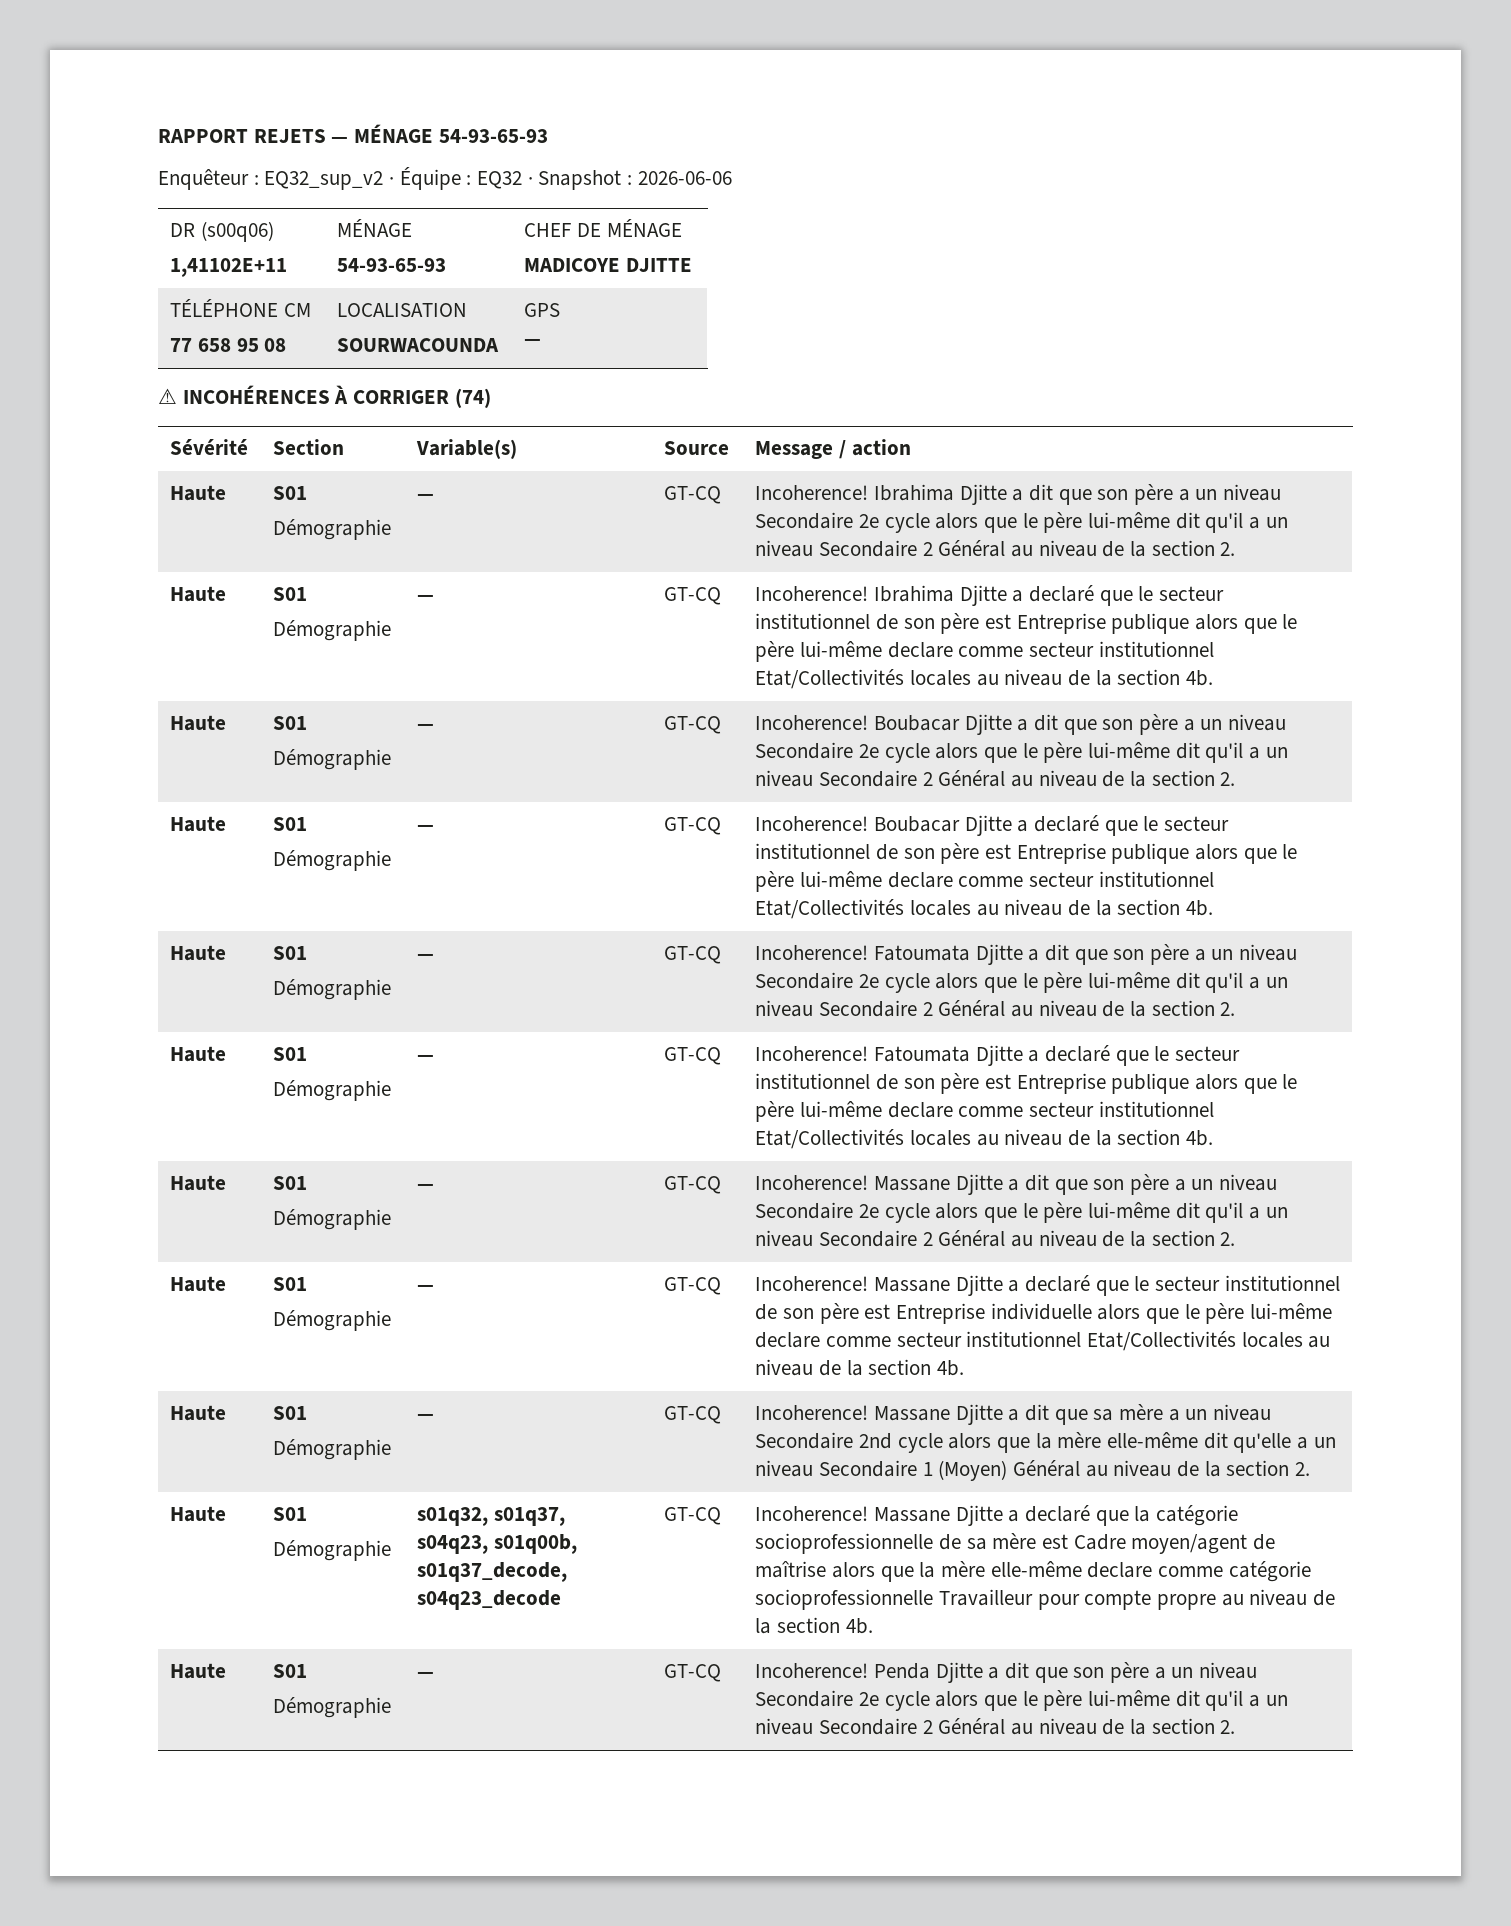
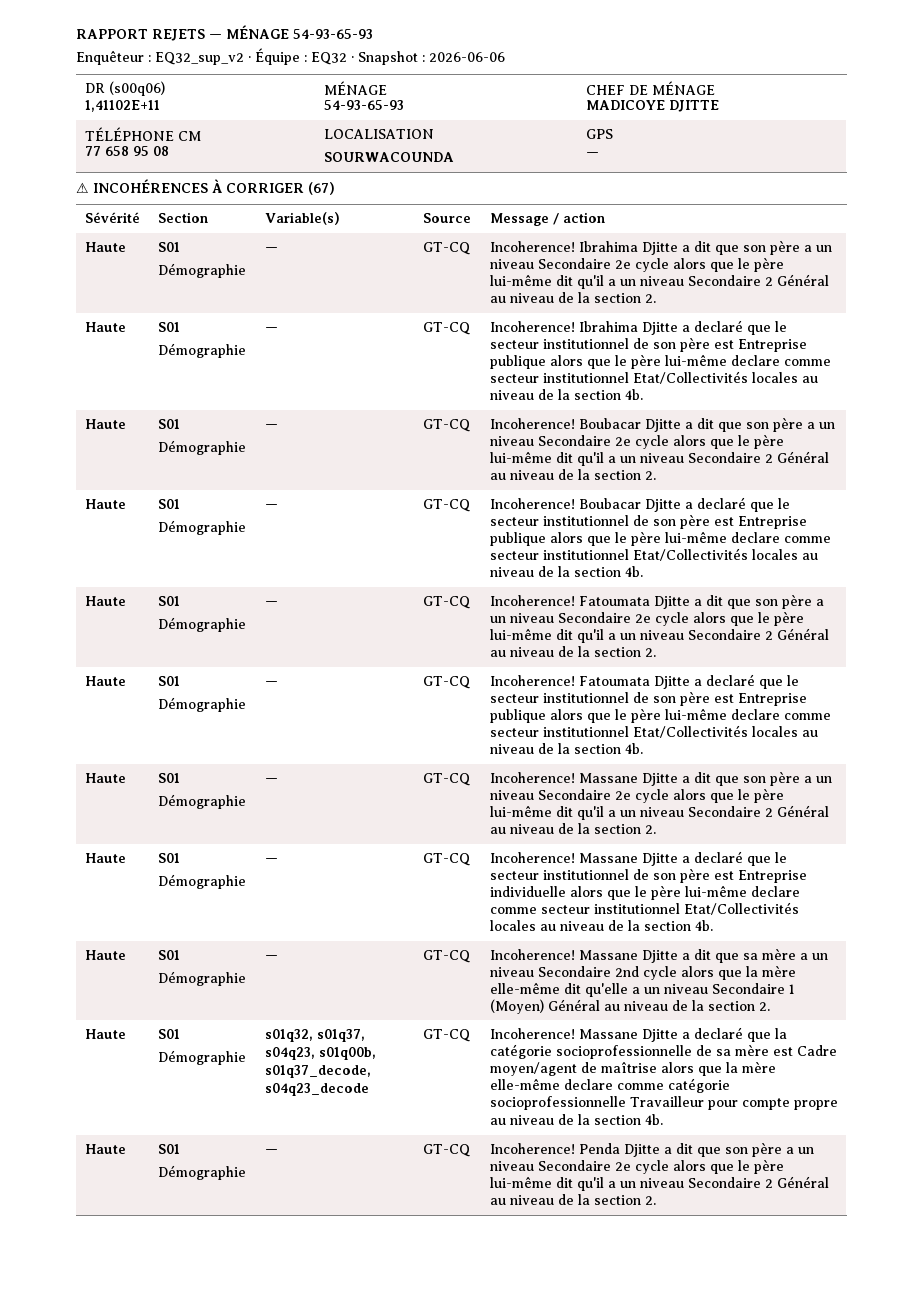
- ⚠ INCOHÉRENCES À CORRIGER (74)
+ ⚠ INCOHÉRENCES À CORRIGER (67)

